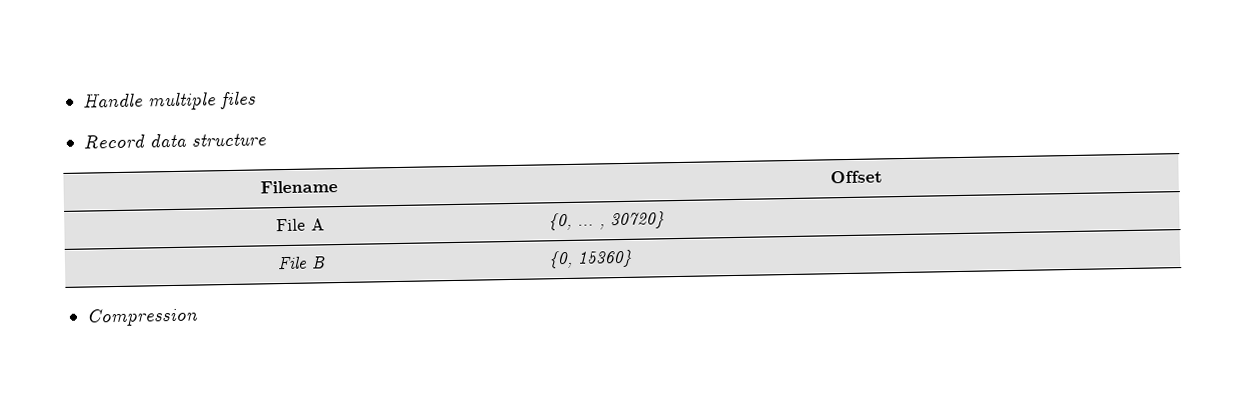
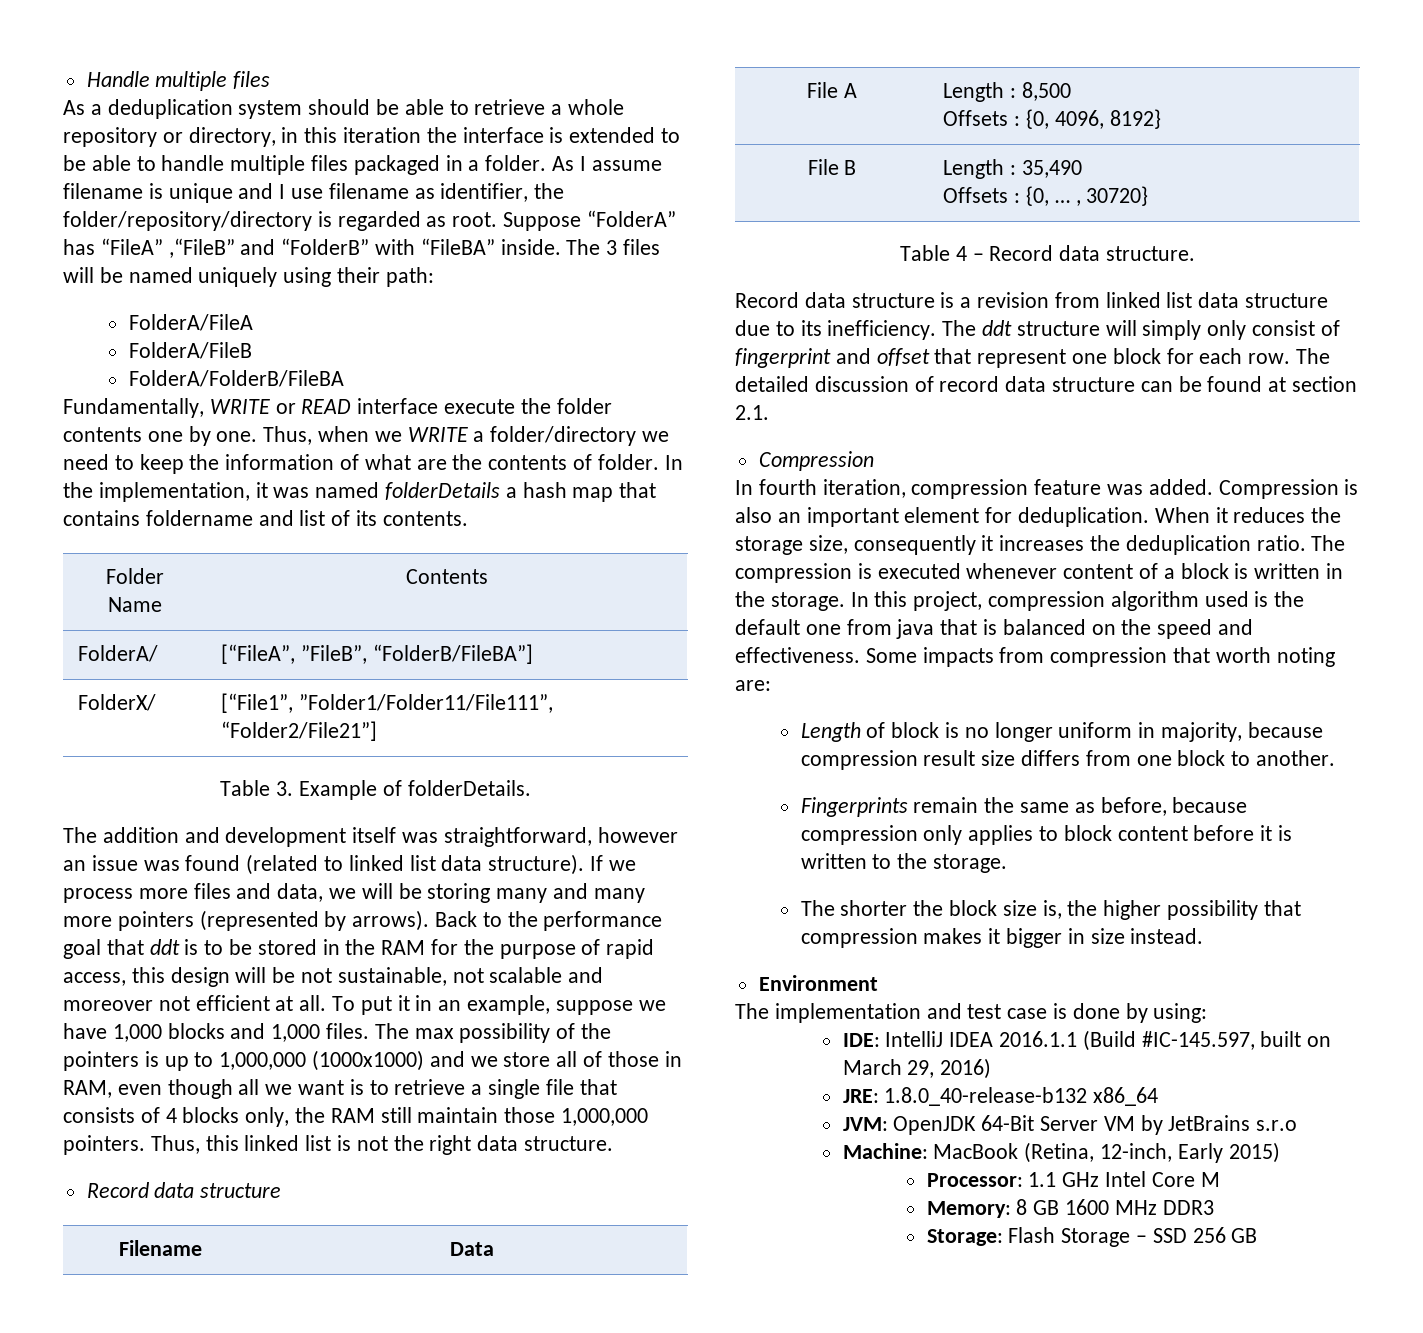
+ As a deduplication system should be able to retrieve a whole repository or directory, in this iteration the interface is extended to be able to handle multiple files packaged in a folder. As I assume filename is unique and I use filename as identifier, the folder/repository/directory is regarded as root. Suppose “FolderA” has “FileA” ,“FileB” and “FolderB” with “FileBA” inside. The 3 files will be named uniquely using their path:
+ FolderA/FileA
+ FolderA/FileB
+ FolderA/FolderB/FileBA
+ Fundamentally, WRITE or READ interface execute the folder contents one by one. Thus, when we WRITE a folder/directory we need to keep the information of what are the contents of folder. In the implementation, it was named folderDetails a hash map that contains foldername and list of its contents.
+ Folder Name | Contents
+ FolderA/ | [“FileA”, ”FileB”, “FolderB/FileBA”]
+ FolderX/ | [“File1”, ”Folder1/Folder11/File111”, “Folder2/File21”]
+ Table 3. Example of folderDetails.
+ The addition and development itself was straightforward, however an issue was found (related to linked list data structure). If we process more files and data, we will be storing many and many more pointers (represented by arrows). Back to the performance goal that ddt is to be stored in the RAM for the purpose of rapid access, this design will be not sustainable, not scalable and moreover not efficient at all. To put it in an example, suppose we have 1,000 blocks and 1,000 files. The max possibility of the pointers is up to 1,000,000 (1000x1000) and we store all of those in RAM, even though all we want is to retrieve a single file that consists of 4 blocks only, the RAM still maintain those 1,000,000 pointers. Thus, this linked list is not the right data structure.
- Filename | Offset
+ Filename | Data
- File A | {0, … , 30720}
- File B | {0, 15360}
+ File A | Length : 8,500
+ Offsets : {0, 4096, 8192}
+ File B | Length : 35,490
+ Offsets : {0, … , 30720}
+ Table 4 – Record data structure.
+ Record data structure is a revision from linked list data structure due to its inefficiency. The ddt structure will simply only consist of fingerprint and offset that represent one block for each row. The detailed discussion of record data structure can be found at section 2.1.
  Compression
+ In fourth iteration, compression feature was added. Compression is also an important element for deduplication. When it reduces the storage size, consequently it increases the deduplication ratio. The compression is executed whenever content of a block is written in the storage. In this project, compression algorithm used is the default one from java that is balanced on the speed and effectiveness. Some impacts from compression that worth noting are:
+ Length of block is no longer uniform in majority, because compression result size differs from one block to another.
+ Fingerprints remain the same as before, because compression only applies to block content before it is written to the storage.
+ The shorter the block size is, the higher possibility that compression makes it bigger in size instead.
+ Environment
+ The implementation and test case is done by using:
+ IDE: IntelliJ IDEA 2016.1.1 (Build #IC-145.597, built on March 29, 2016)
+ JRE: 1.8.0_40-release-b132 x86_64
+ JVM: OpenJDK 64-Bit Server VM by JetBrains s.r.o
+ Machine: MacBook (Retina, 12-inch, Early 2015)
+ Processor: 1.1 GHz Intel Core M
+ Memory: 8 GB 1600 MHz DDR3
+ Storage: Flash Storage – SSD 256 GB

